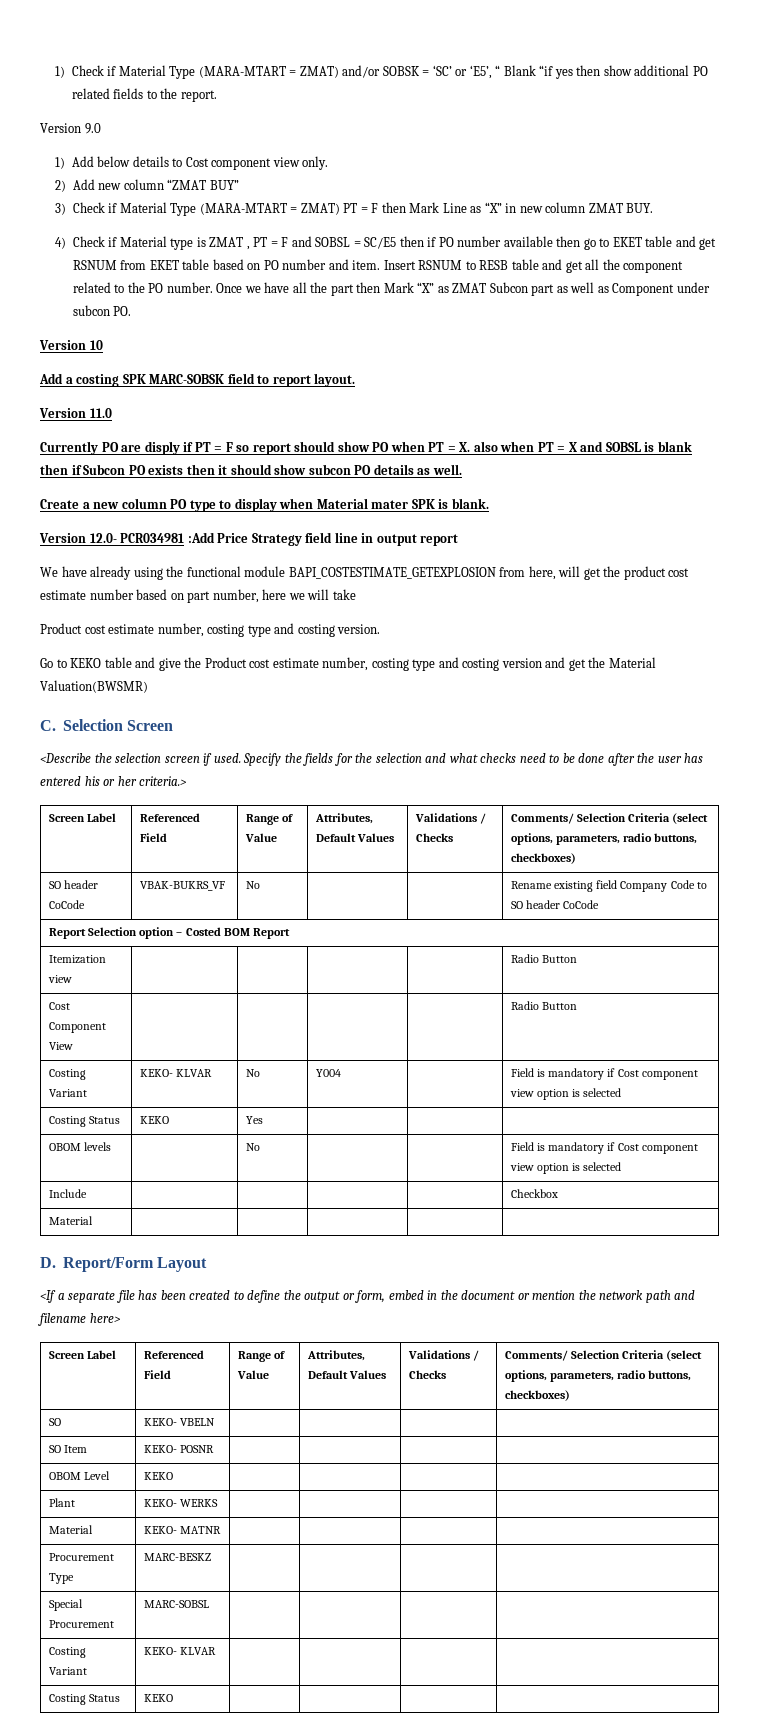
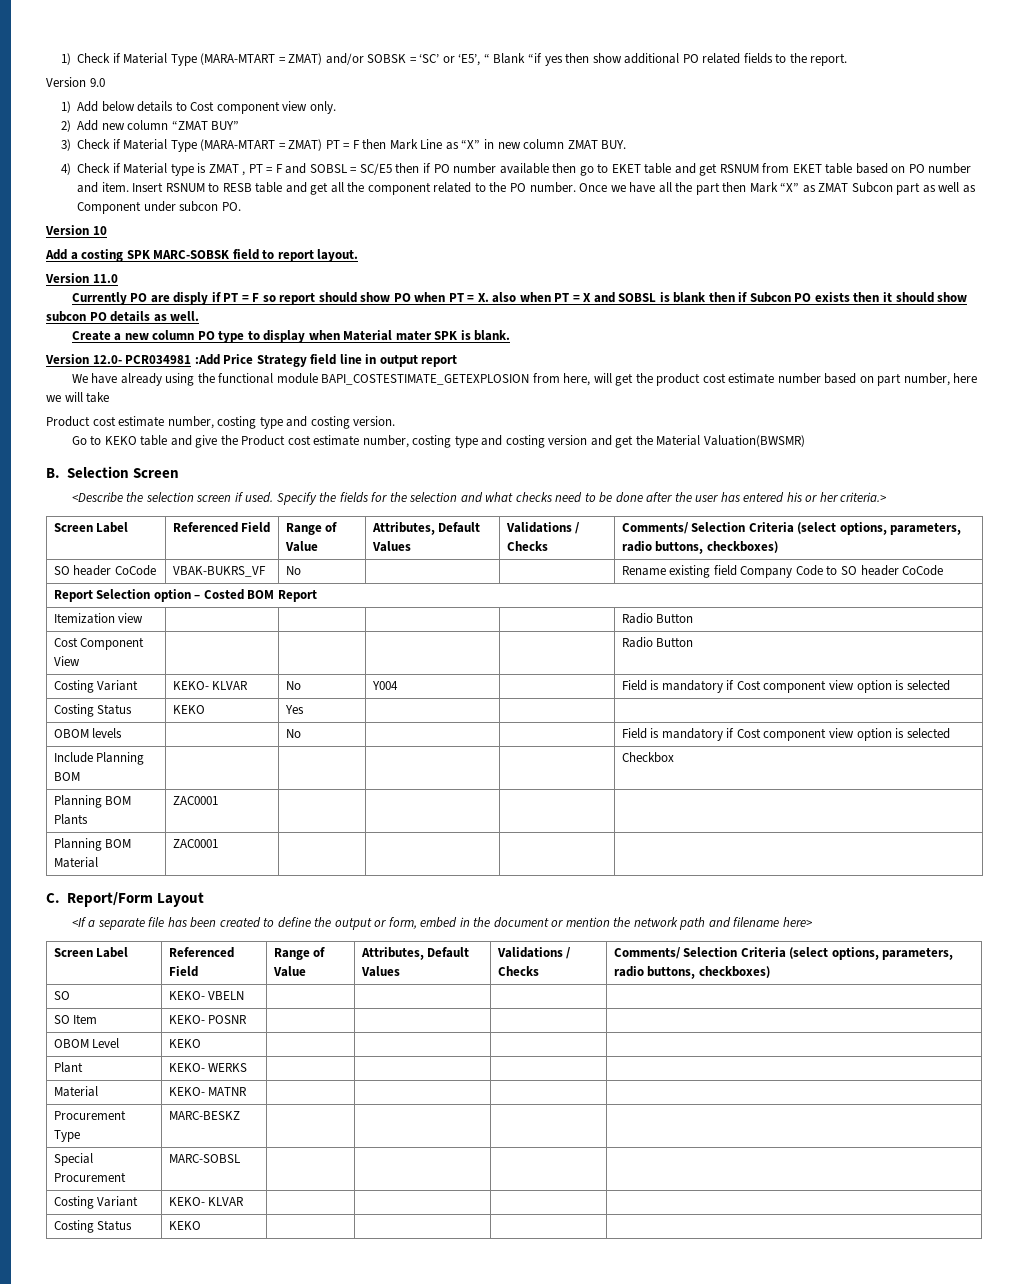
- C. Selection Screen
+ B. Selection Screen
- Include | | | | | Checkbox
+ Include Planning BOM | | | | | Checkbox
- Material | | | | |
- D. Report/Form Layout
+ Planning BOM Plants | ZAC0001 | | | |
+ Planning BOM Material | ZAC0001 | | | |
+ C. Report/Form Layout

